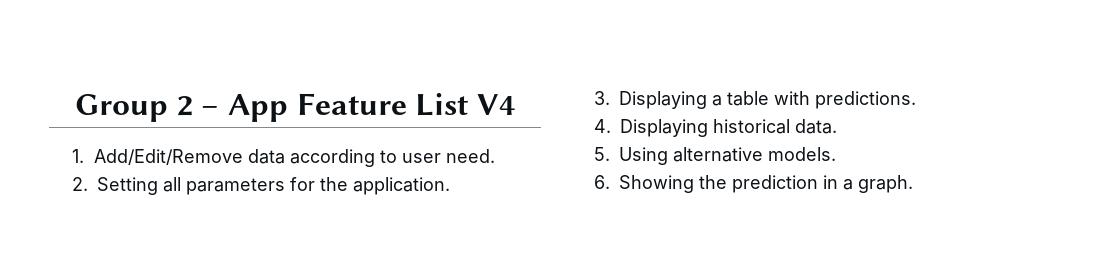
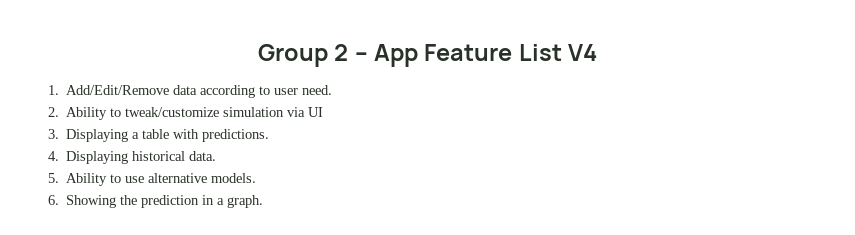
- 2. Setting all parameters for the application.
+ 2. Ability to tweak/customize simulation via UI
- 5. Using alternative models.
+ 5. Ability to use alternative models.

